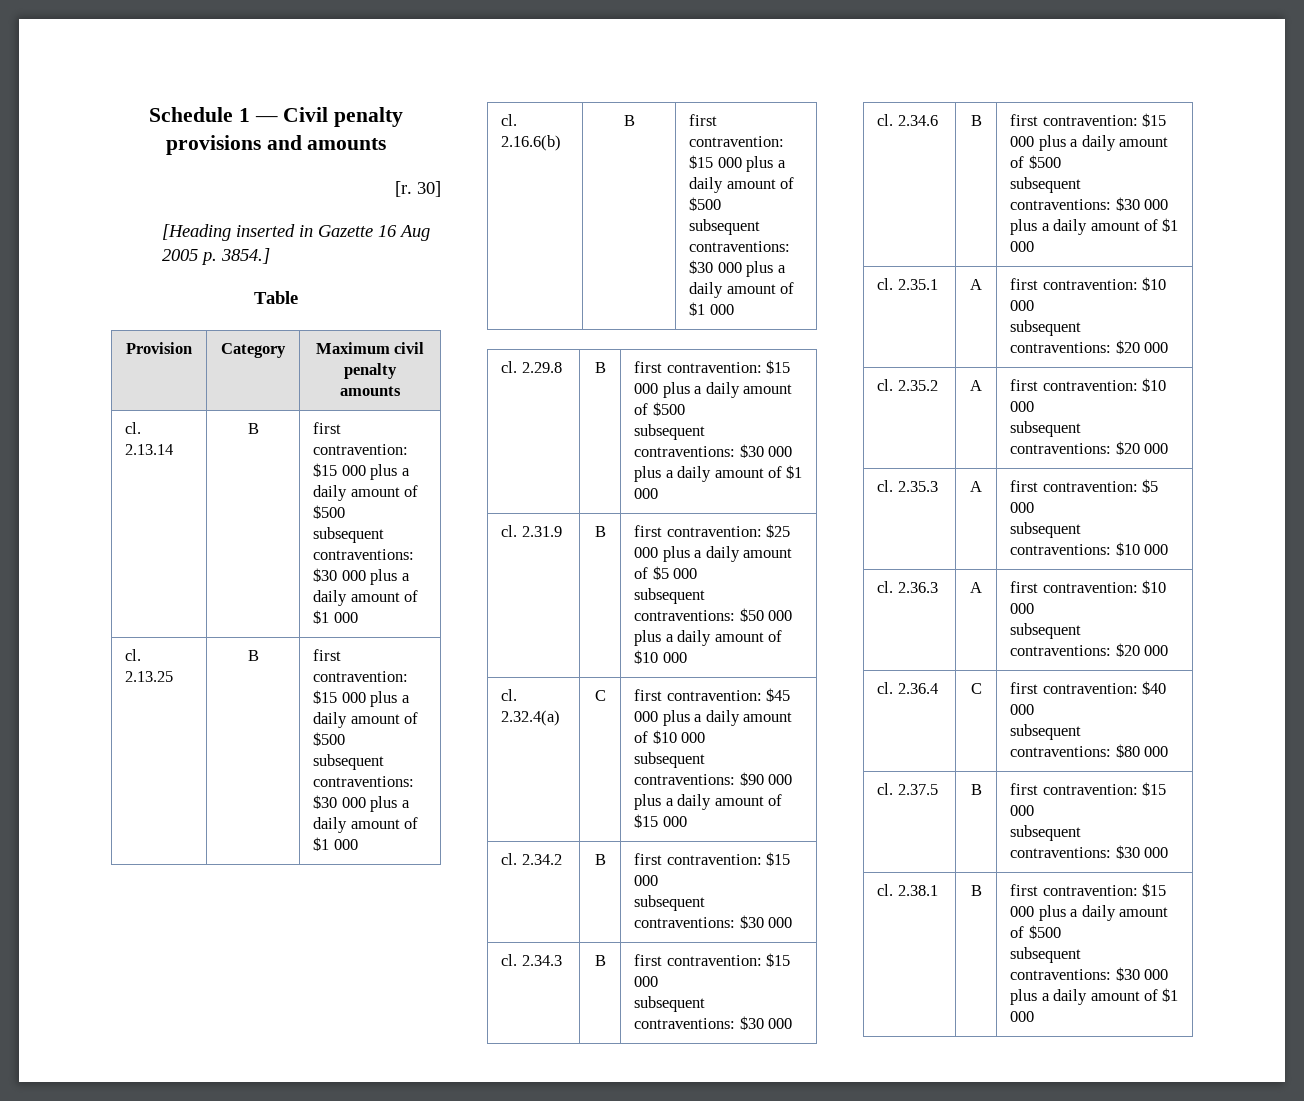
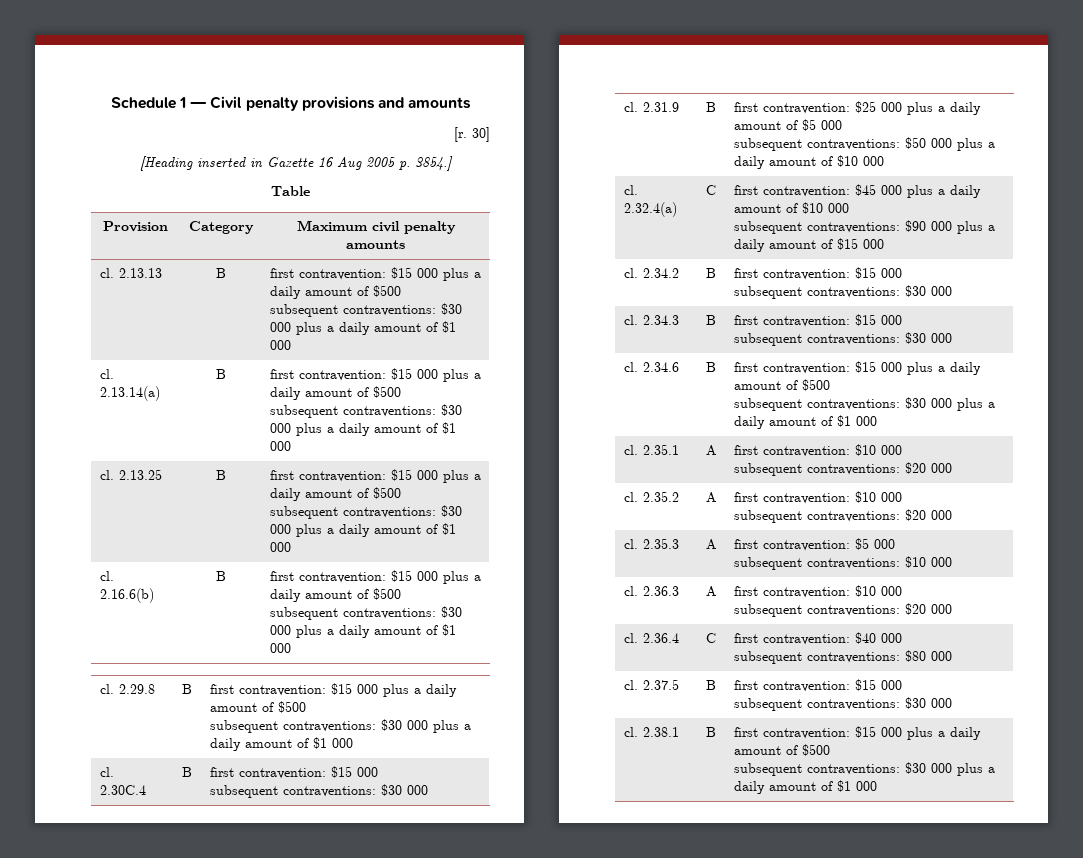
- cl. 2.13.14 | B | first contravention: $15 000 plus a daily amount of $500
+ cl. 2.13.13 | B | first contravention: $15 000 plus a daily amount of $500
+ subsequent contraventions: $30 000 plus a daily amount of $1 000
+ cl. 2.13.14(a) | B | first contravention: $15 000 plus a daily amount of $500
+ cl. 2.30C.4 | B | first contravention: $15 000
+ subsequent contraventions: $30 000

